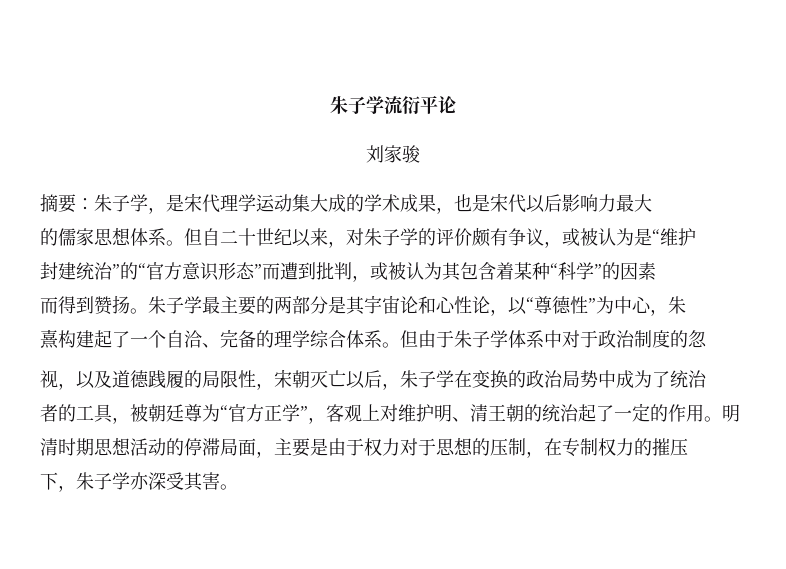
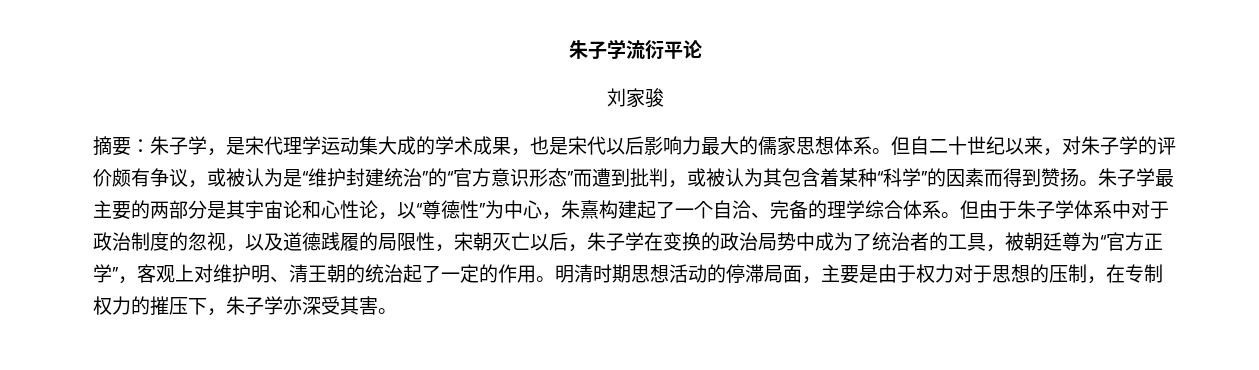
- 摘要：朱子学，是宋代理学运动集大成的学术成果，也是宋代以后影响力最大
- 的儒家思想体系。
+ 摘要：朱子学，是宋代理学运动集大成的学术成果，也是宋代以后影响力最大的儒家思想体系。
- 但自二十世纪以来，对朱子学的评价颇有争议，或被认为是“维护
- 封建统治”的“官方意识形态”而遭到批判，或被认为其包含着某种“科学”的因素
- 而得到赞扬。
+ 但自二十世纪以来，对朱子学的评价颇有争议，或被认为是“维护封建统治”的“官方意识形态”而遭到批判，或被认为其包含着某种“科学”的因素而得到赞扬。
- 朱子学最主要的两部分是其宇宙论和心性论，以“尊德性”为中心，朱
- 熹构建起了一个自洽、完备的理学综合体系。
+ 朱子学最主要的两部分是其宇宙论和心性论，以“尊德性”为中心，朱熹构建起了一个自洽、完备的理学综合体系。
- 但由于朱子学体系中对于政治制度的忽
- 视，以及道德践履的局限性，宋朝灭亡以后，朱子学在变换的政治局势中成为了统治
- 者的工具，被朝廷尊为“官方正学”，客观上对维护明、清王朝的统治起了一定的作用。
+ 但由于朱子学体系中对于政治制度的忽视，以及道德践履的局限性，宋朝灭亡以后，朱子学在变换的政治局势中成为了统治者的工具，被朝廷尊为“官方正学”，客观上对维护明、清王朝的统治起了一定的作用。
- 明清时期思想活动的停滞局面，主要是由于权力对于思想的压制，在专制权力的摧压
- 下，朱子学亦深受其害。
+ 明清时期思想活动的停滞局面，主要是由于权力对于思想的压制，在专制权力的摧压下，朱子学亦深受其害。

